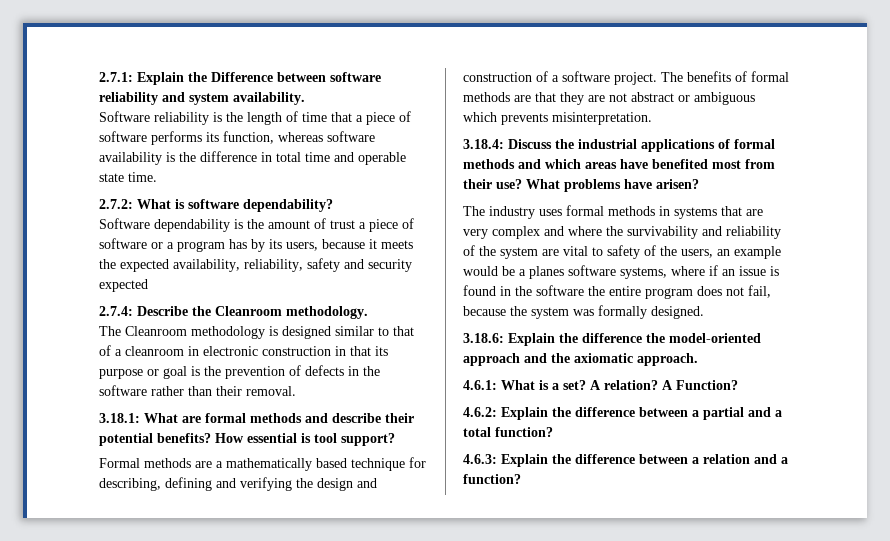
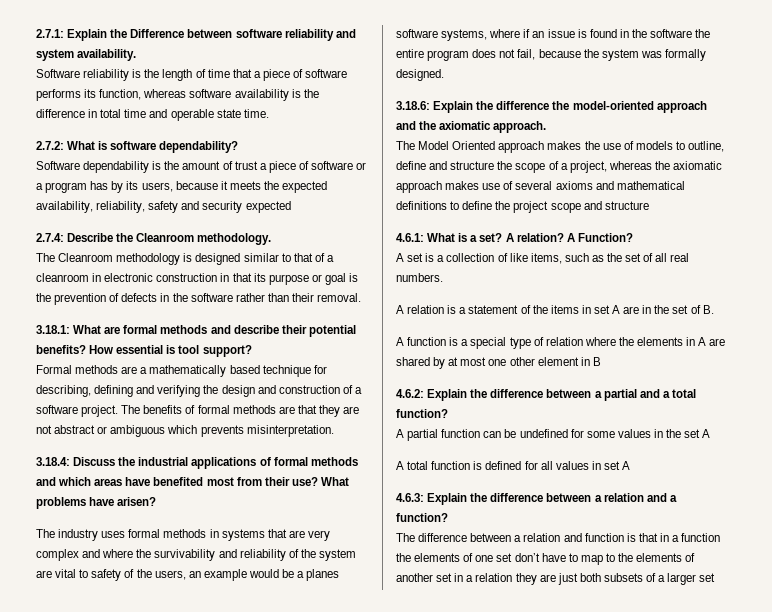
+ The Model Oriented approach makes the use of models to outline, define and structure the scope of a project, whereas the axiomatic approach makes use of several axioms and mathematical definitions to define the project scope and structure
+ A set is a collection of like items, such as the set of all real numbers.
+ A relation is a statement of the items in set A are in the set of B.
+ A function is a special type of relation where the elements in A are shared by at most one other element in B
+ A partial function can be undefined for some values in the set A
+ A total function is defined for all values in set A
+ The difference between a relation and function is that in a function the elements of one set don’t have to map to the elements of another set in a relation they are just both subsets of a larger set

